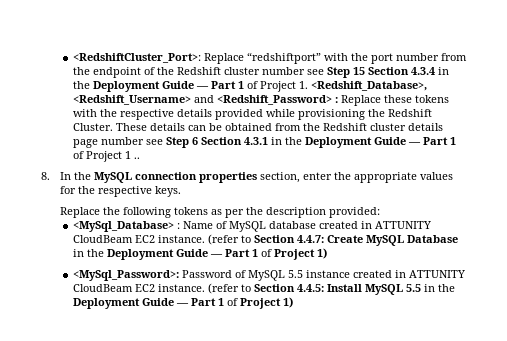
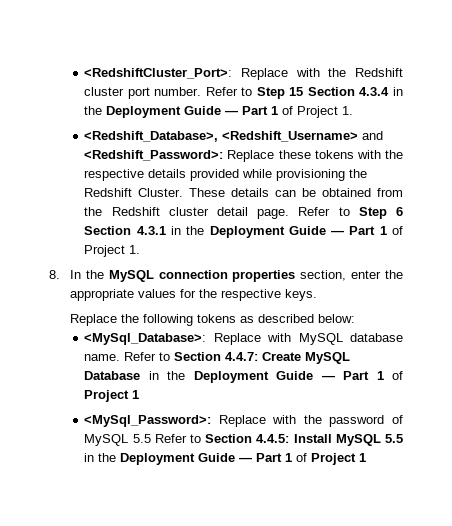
- <RedshiftCluster_Port>: Replace “redshiftport” with the port number from the endpoint of the Redshift cluster number see Step 15 Section 4.3.4 in the Deployment Guide — Part 1 of Project 1. <Redshift_Database>, <Redshift_Username> and <Redshift_Password> : Replace these tokens with the respective details provided while provisioning the Redshift Cluster.
+ <RedshiftCluster_Port>: Replace with the Redshift cluster port number. Refer to Step 15 Section 4.3.4 in the Deployment Guide — Part 1 of Project 1.
+ <Redshift_Database>, <Redshift_Username> and <Redshift_Password>: Replace these tokens with the respective details provided while provisioning the Redshift Cluster.
- These details can be obtained from the Redshift cluster details page number see Step 6 Section 4.3.1 in the Deployment Guide — Part 1 of Project 1 ..
+ These details can be obtained from the Redshift cluster detail page. Refer to Step 6 Section 4.3.1 in the Deployment Guide — Part 1 of Project 1.
- Replace the following tokens as per the description provided:
- <MySql_Database> : Name of MySQL database created in ATTUNITY CloudBeam EC2 instance. (refer to Section 4.4.7: Create MySQL Database in the Deployment Guide — Part 1 of Project 1)
+ Replace the following tokens as described below:
+ <MySql_Database>: Replace with MySQL database name. Refer to Section 4.4.7: Create MySQL Database in the Deployment Guide — Part 1 of Project 1
- <MySql_Password>: Password of MySQL 5.5 instance created in ATTUNITY CloudBeam EC2 instance. (refer to Section 4.4.5: Install MySQL 5.5 in the Deployment Guide — Part 1 of Project 1)
+ <MySql_Password>: Replace with the password of MySQL 5.5 Refer to Section 4.4.5: Install MySQL 5.5 in the Deployment Guide — Part 1 of Project 1

